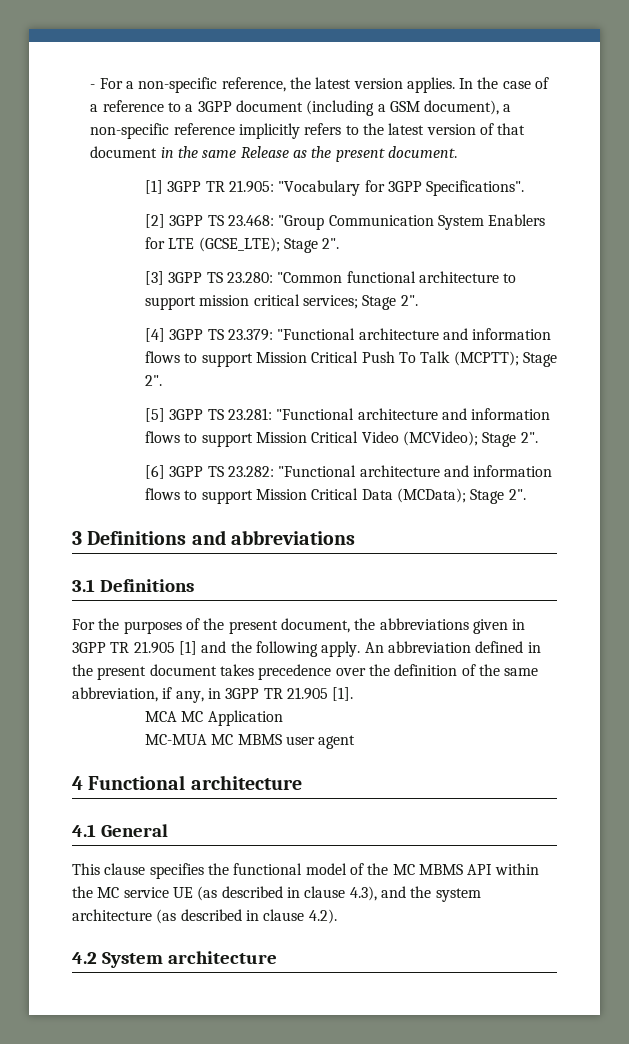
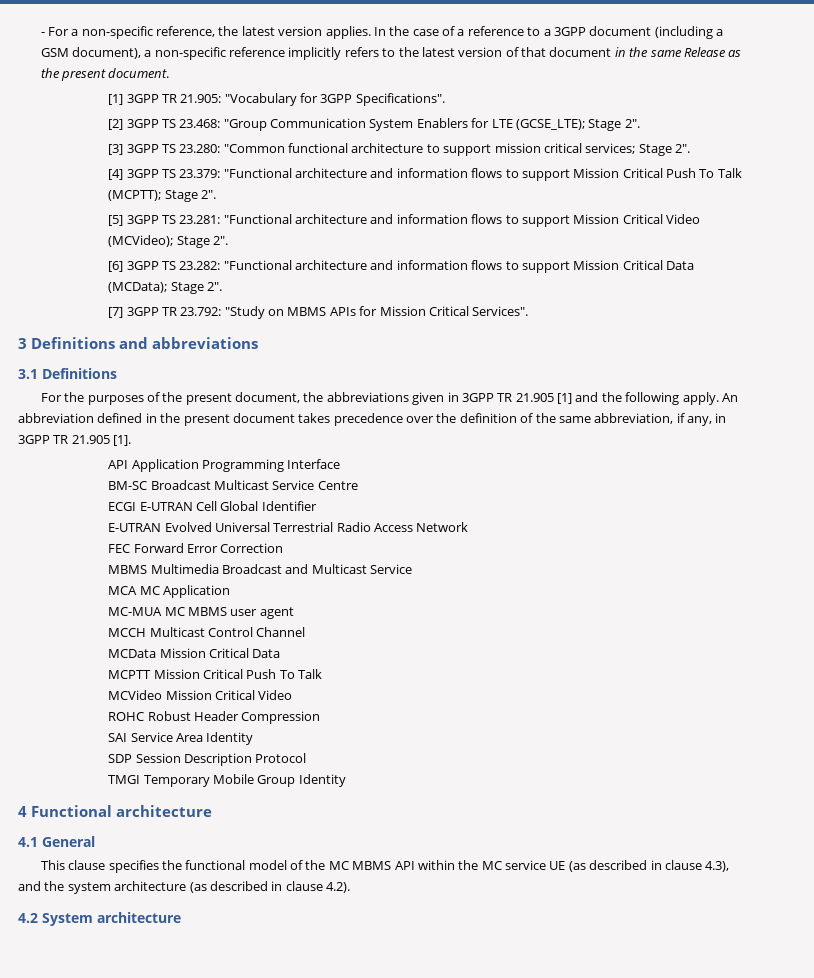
+ [7] 3GPP TR 23.792: "Study on MBMS APIs for Mission Critical Services".
+ API Application Programming Interface
+ BM-SC Broadcast Multicast Service Centre
+ ECGI E-UTRAN Cell Global Identifier
+ E-UTRAN Evolved Universal Terrestrial Radio Access Network
+ FEC Forward Error Correction
+ MBMS Multimedia Broadcast and Multicast Service
+ MCCH Multicast Control Channel
+ MCData Mission Critical Data
+ MCPTT Mission Critical Push To Talk
+ MCVideo Mission Critical Video
+ ROHC Robust Header Compression
+ SAI Service Area Identity
+ SDP Session Description Protocol
+ TMGI Temporary Mobile Group Identity

